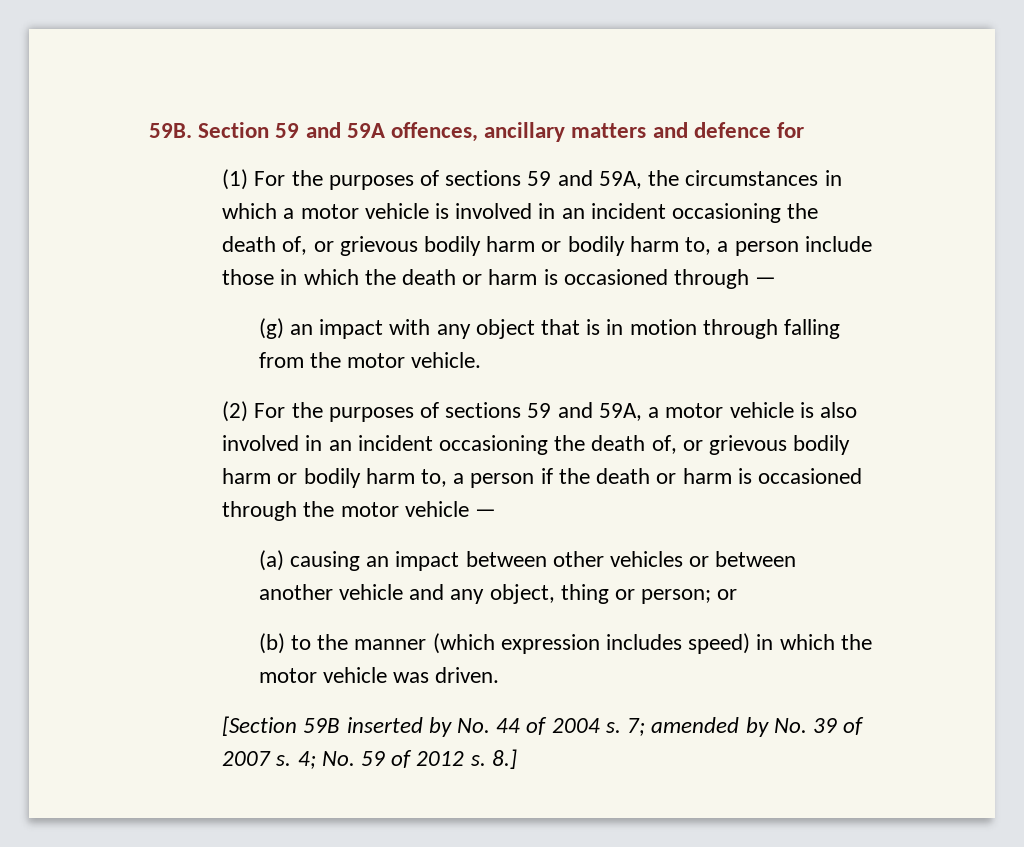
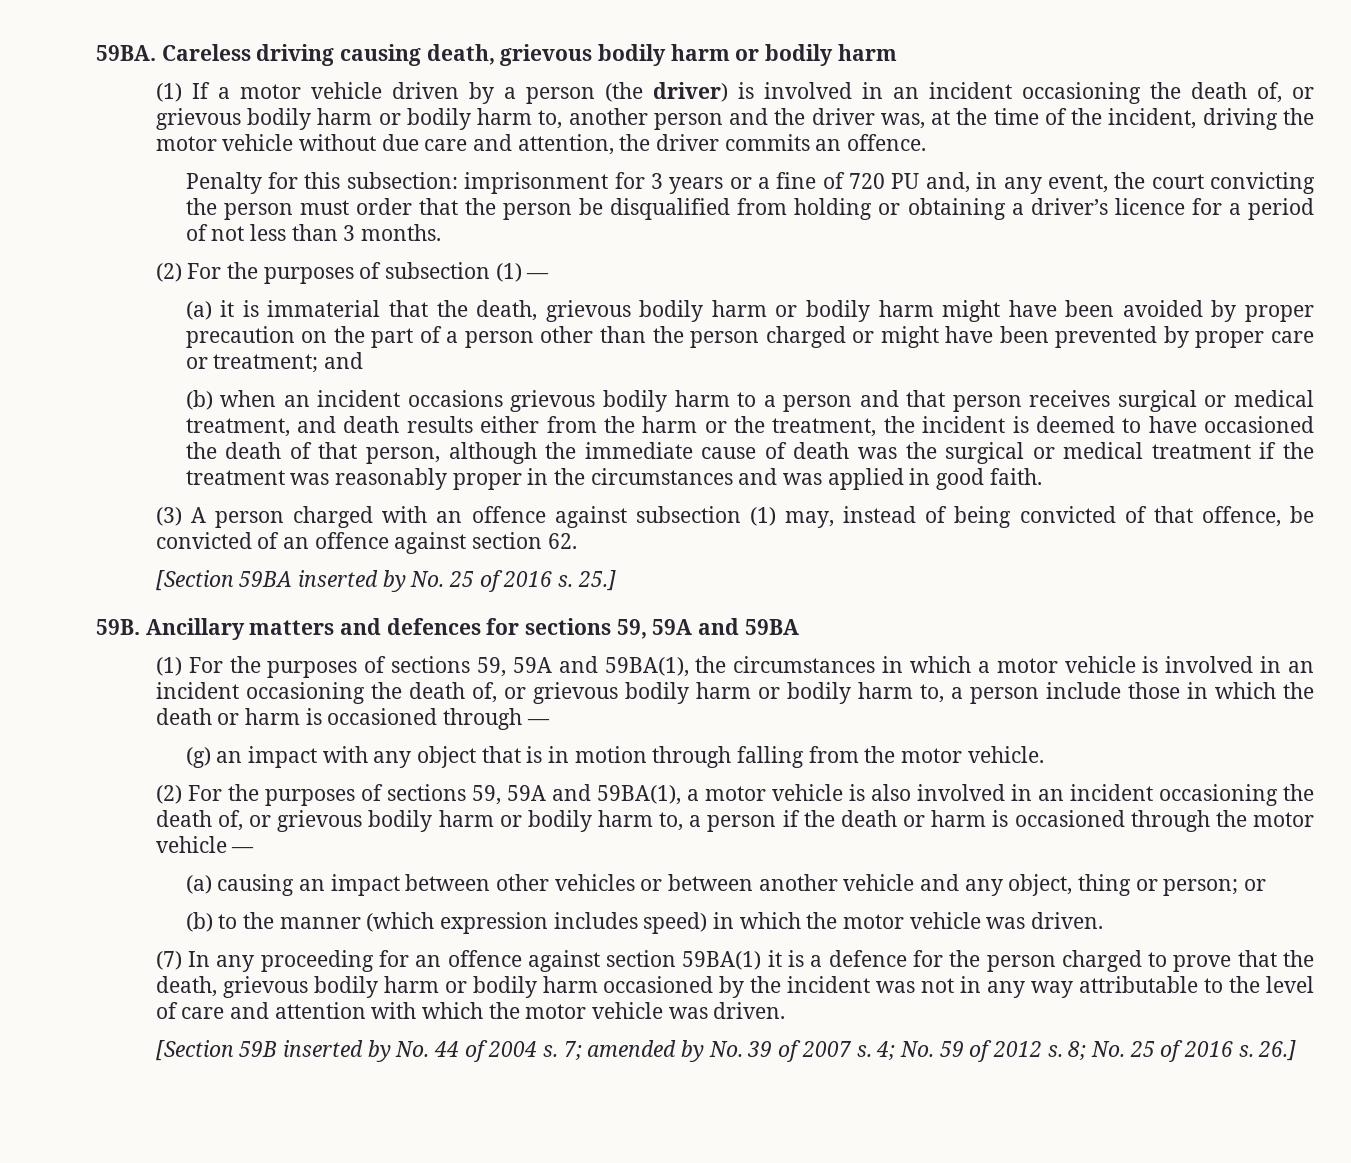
- 59B. Section 59 and 59A offences, ancillary matters and defence for
+ 59BA. Careless driving causing death, grievous bodily harm or bodily harm
+ (1) If a motor vehicle driven by a person (the driver) is involved in an incident occasioning the death of, or grievous bodily harm or bodily harm to, another person and the driver was, at the time of the incident, driving the motor vehicle without due care and attention, the driver commits an offence.
+ Penalty for this subsection: imprisonment for 3 years or a fine of 720 PU and, in any event, the court convicting the person must order that the person be disqualified from holding or obtaining a driver’s licence for a period of not less than 3 months.
+ (2) For the purposes of subsection (1) —
+ (a) it is immaterial that the death, grievous bodily harm or bodily harm might have been avoided by proper precaution on the part of a person other than the person charged or might have been prevented by proper care or treatment; and
+ (b) when an incident occasions grievous bodily harm to a person and that person receives surgical or medical treatment, and death results either from the harm or the treatment, the incident is deemed to have occasioned the death of that person, although the immediate cause of death was the surgical or medical treatment if the treatment was reasonably proper in the circumstances and was applied in good faith.
+ (3) A person charged with an offence against subsection (1) may, instead of being convicted of that offence, be convicted of an offence against section 62.
+ [Section 59BA inserted by No. 25 of 2016 s. 25.]
+ 59B. Ancillary matters and defences for sections 59, 59A and 59BA
- (1) For the purposes of sections 59 and 59A, the circumstances in which a motor vehicle is involved in an incident occasioning the death of, or grievous bodily harm or bodily harm to, a person include those in which the death or harm is occasioned through —
+ (1) For the purposes of sections 59, 59A and 59BA(1), the circumstances in which a motor vehicle is involved in an incident occasioning the death of, or grievous bodily harm or bodily harm to, a person include those in which the death or harm is occasioned through —
- (2) For the purposes of sections 59 and 59A, a motor vehicle is also involved in an incident occasioning the death of, or grievous bodily harm or bodily harm to, a person if the death or harm is occasioned through the motor vehicle —
+ (2) For the purposes of sections 59, 59A and 59BA(1), a motor vehicle is also involved in an incident occasioning the death of, or grievous bodily harm or bodily harm to, a person if the death or harm is occasioned through the motor vehicle —
+ (7) In any proceeding for an offence against section 59BA(1) it is a defence for the person charged to prove that the death, grievous bodily harm or bodily harm occasioned by the incident was not in any way attributable to the level of care and attention with which the motor vehicle was driven.
- 8.]
+ 8; No. 25 of 2016 s. 26.]

